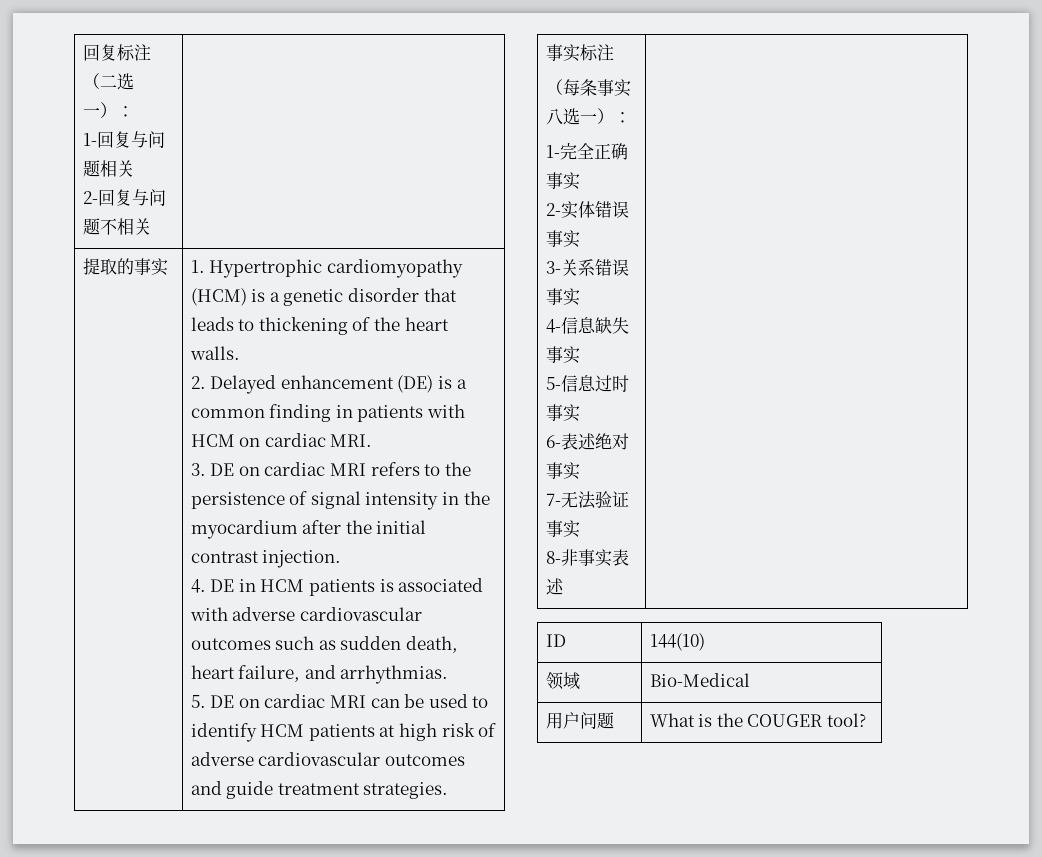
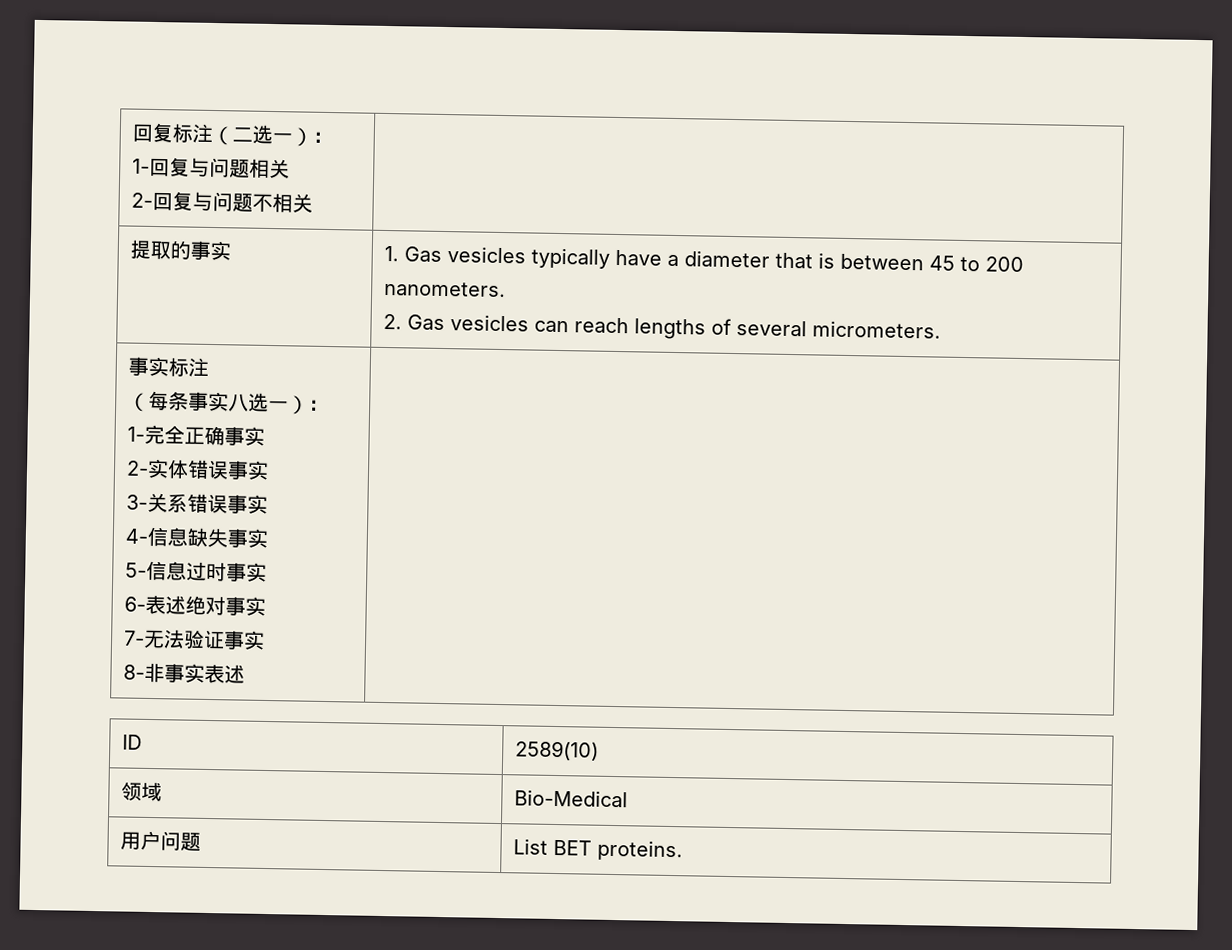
- 1. Hypertrophic cardiomyopathy (HCM) is a genetic disorder that leads to thickening of the heart walls.
- 2. Delayed enhancement (DE) is a common finding in patients with HCM on cardiac MRI.
- 3. DE on cardiac MRI refers to the persistence of signal intensity in the myocardium after the initial contrast injection.
- 4. DE in HCM patients is associated with adverse cardiovascular outcomes such as sudden death, heart failure, and arrhythmias.
- 5. DE on cardiac MRI can be used to identify HCM patients at high risk of adverse cardiovascular outcomes and guide treatment strategies.
+ 1. Gas vesicles typically have a diameter that is between 45 to 200 nanometers.
+ 2. Gas vesicles can reach lengths of several micrometers.
- ID | 144(10)
+ ID | 2589(10)
- 用户问题 | What is the COUGER tool?
+ 用户问题 | List BET proteins.

